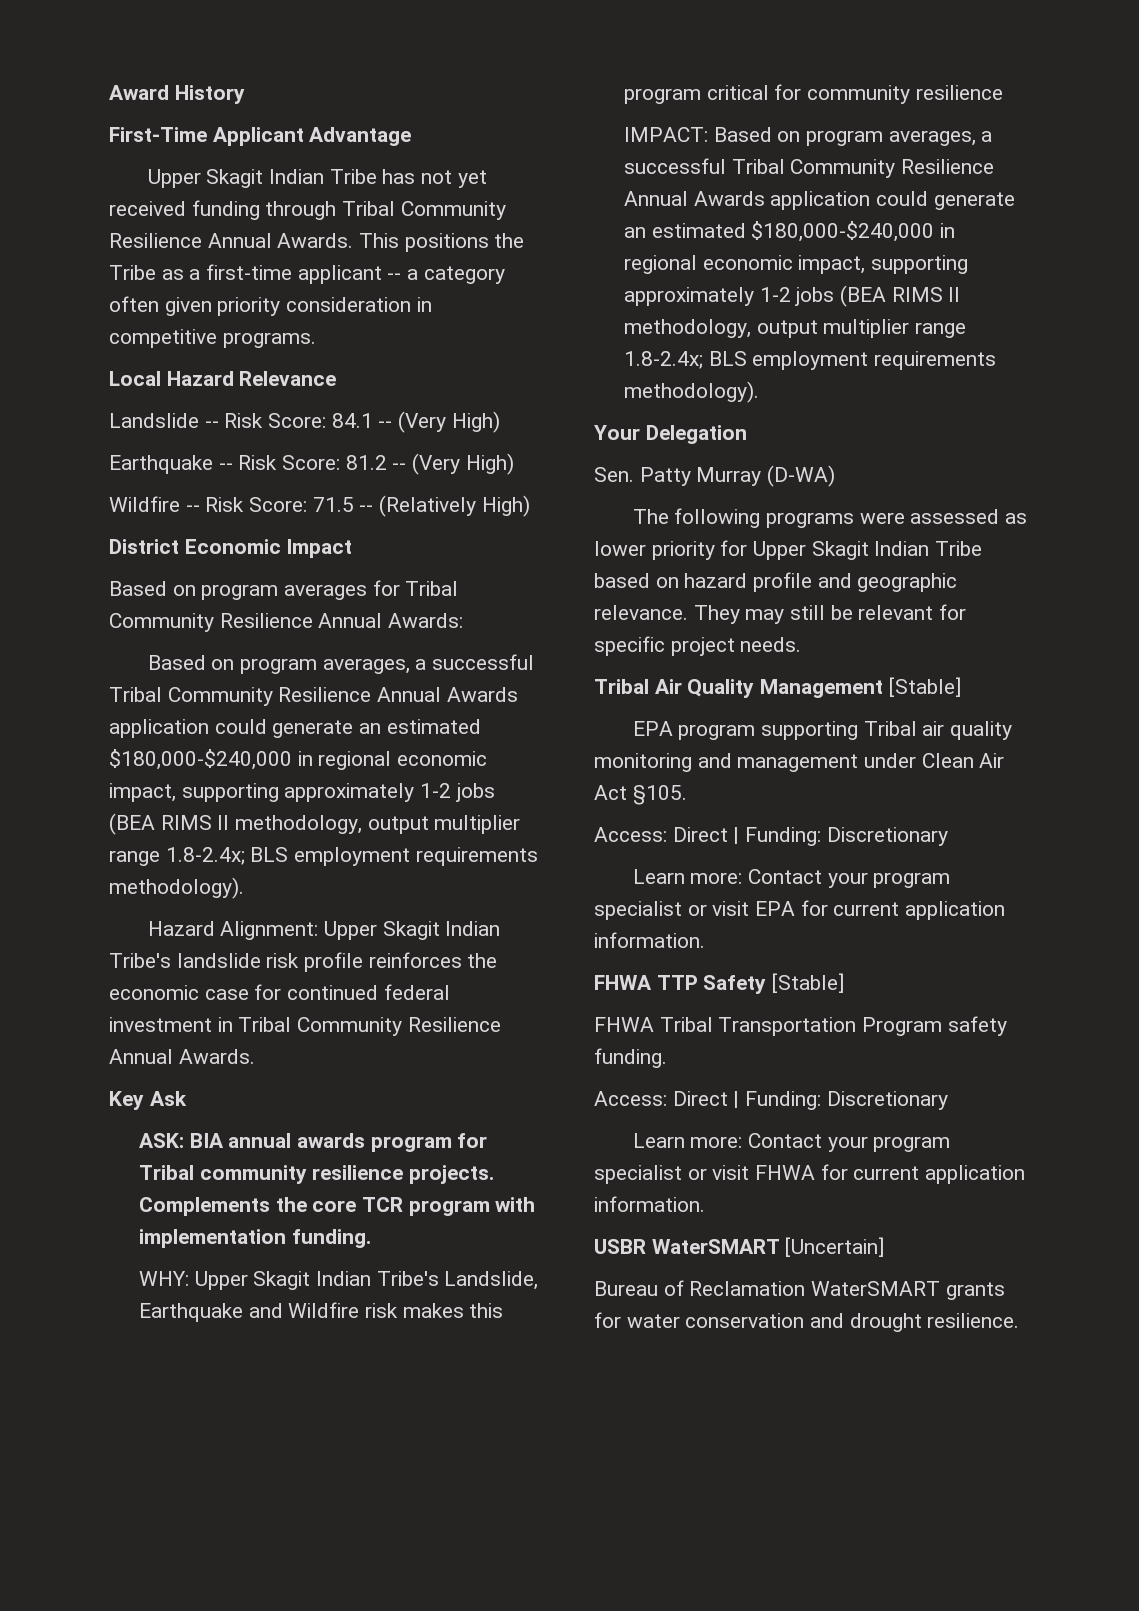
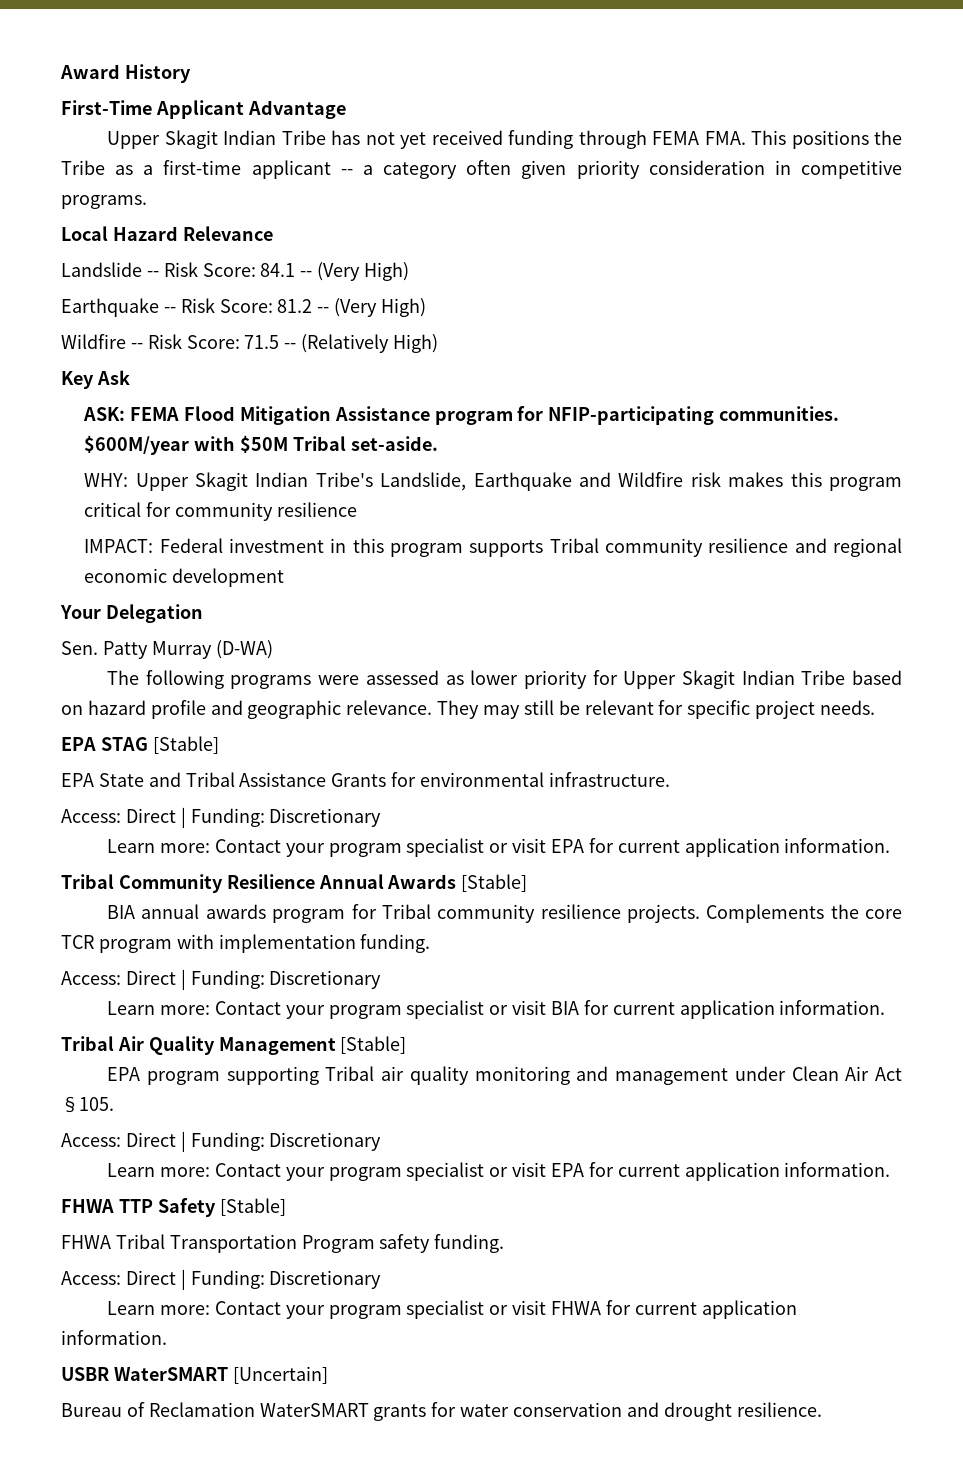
- Upper Skagit Indian Tribe has not yet received funding through Tribal Community Resilience Annual Awards. This positions the Tribe as a first-time applicant -- a category often given priority consideration in competitive programs.
+ Upper Skagit Indian Tribe has not yet received funding through FEMA FMA. This positions the Tribe as a first-time applicant -- a category often given priority consideration in competitive programs.
- District Economic Impact
- Based on program averages for Tribal Community Resilience Annual Awards:
- Based on program averages, a successful Tribal Community Resilience Annual Awards application could generate an estimated $180,000-$240,000 in regional economic impact, supporting approximately 1-2 jobs (BEA RIMS II methodology, output multiplier range 1.8-2.4x; BLS employment requirements methodology).
- Hazard Alignment: Upper Skagit Indian Tribe's landslide risk profile reinforces the economic case for continued federal investment in Tribal Community Resilience Annual Awards.
  Key Ask
- ASK: BIA annual awards program for Tribal community resilience projects. Complements the core TCR program with implementation funding.
+ ASK: FEMA Flood Mitigation Assistance program for NFIP-participating communities. $600M/year with $50M Tribal set-aside.
- IMPACT: Based on program averages, a successful Tribal Community Resilience Annual Awards application could generate an estimated $180,000-$240,000 in regional economic impact, supporting approximately 1-2 jobs (BEA RIMS II methodology, output multiplier range 1.8-2.4x; BLS employment requirements methodology).
+ IMPACT: Federal investment in this program supports Tribal community resilience and regional economic development
+ EPA STAG [Stable]
+ EPA State and Tribal Assistance Grants for environmental infrastructure.
+ Access: Direct | Funding: Discretionary
+ Learn more: Contact your program specialist or visit EPA for current application information.
+ Tribal Community Resilience Annual Awards [Stable]
+ BIA annual awards program for Tribal community resilience projects. Complements the core TCR program with implementation funding.
+ Access: Direct | Funding: Discretionary
+ Learn more: Contact your program specialist or visit BIA for current application information.

